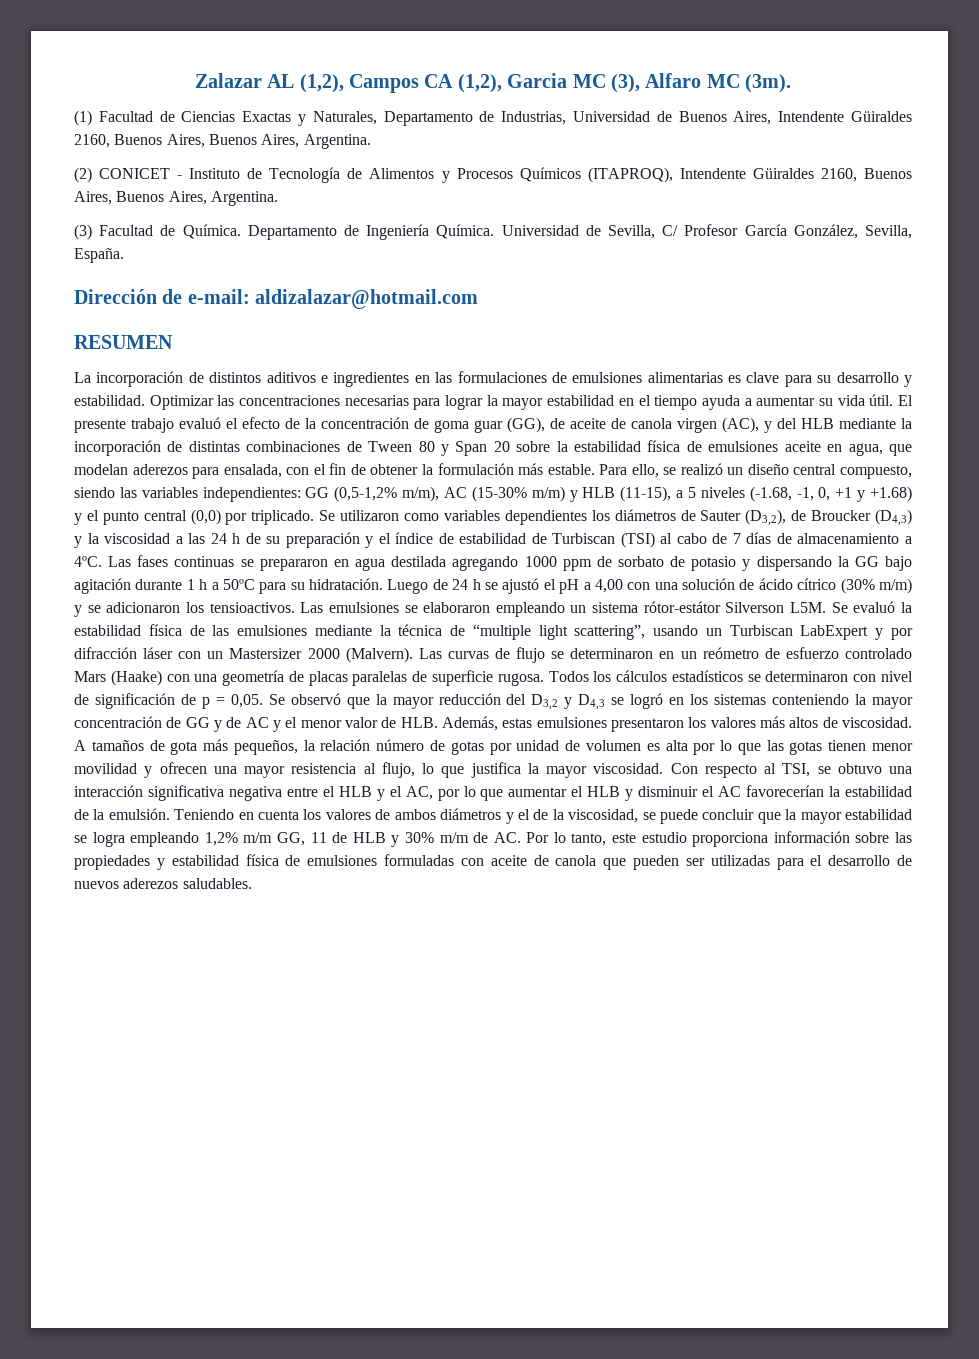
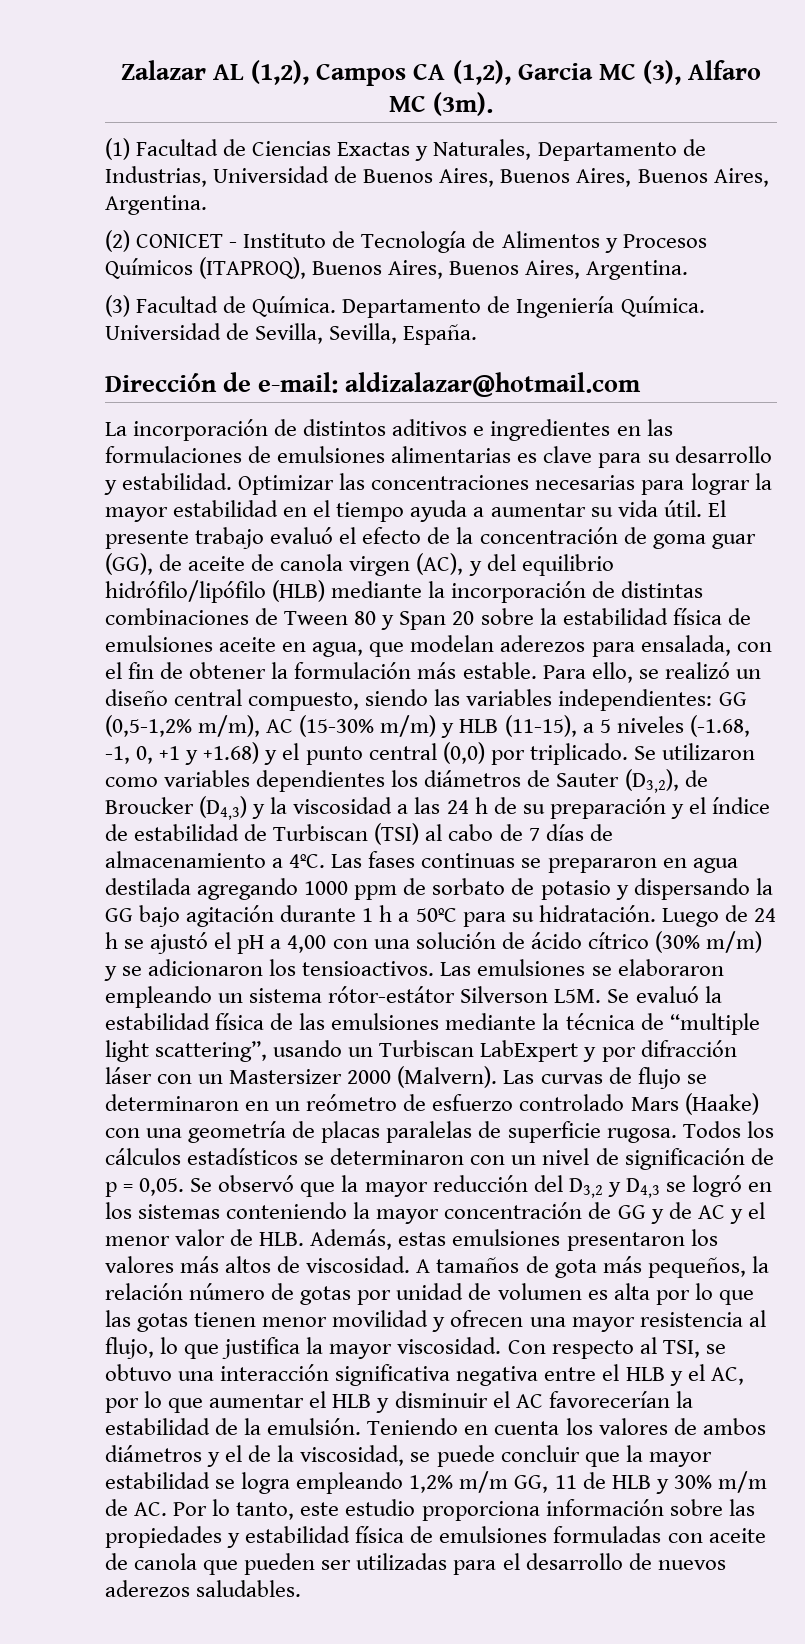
- (1) Facultad de Ciencias Exactas y Naturales, Departamento de Industrias, Universidad de Buenos Aires, Intendente Güiraldes 2160, Buenos Aires, Buenos Aires, Argentina.
+ (1) Facultad de Ciencias Exactas y Naturales, Departamento de Industrias, Universidad de Buenos Aires, Buenos Aires, Buenos Aires, Argentina.
- (2) CONICET - Instituto de Tecnología de Alimentos y Procesos Químicos (ITAPROQ), Intendente Güiraldes 2160, Buenos Aires, Buenos Aires, Argentina.
+ (2) CONICET - Instituto de Tecnología de Alimentos y Procesos Químicos (ITAPROQ), Buenos Aires, Buenos Aires, Argentina.
- Universidad de Sevilla, C/ Profesor García González, Sevilla, España.
+ Universidad de Sevilla, Sevilla, España.
- RESUMEN
- El presente trabajo evaluó el efecto de la concentración de goma guar (GG), de aceite de canola virgen (AC), y del HLB mediante la incorporación de distintas combinaciones de Tween 80 y Span 20 sobre la estabilidad física de emulsiones aceite en agua, que modelan aderezos para ensalada, con el fin de obtener la formulación más estable.
+ El presente trabajo evaluó el efecto de la concentración de goma guar (GG), de aceite de canola virgen (AC), y del equilibrio hidrófilo/lipófilo (HLB) mediante la incorporación de distintas combinaciones de Tween 80 y Span 20 sobre la estabilidad física de emulsiones aceite en agua, que modelan aderezos para ensalada, con el fin de obtener la formulación más estable.
- Todos los cálculos estadísticos se determinaron con nivel de significación de p = 0,05.
+ Todos los cálculos estadísticos se determinaron con un nivel de significación de p = 0,05.

